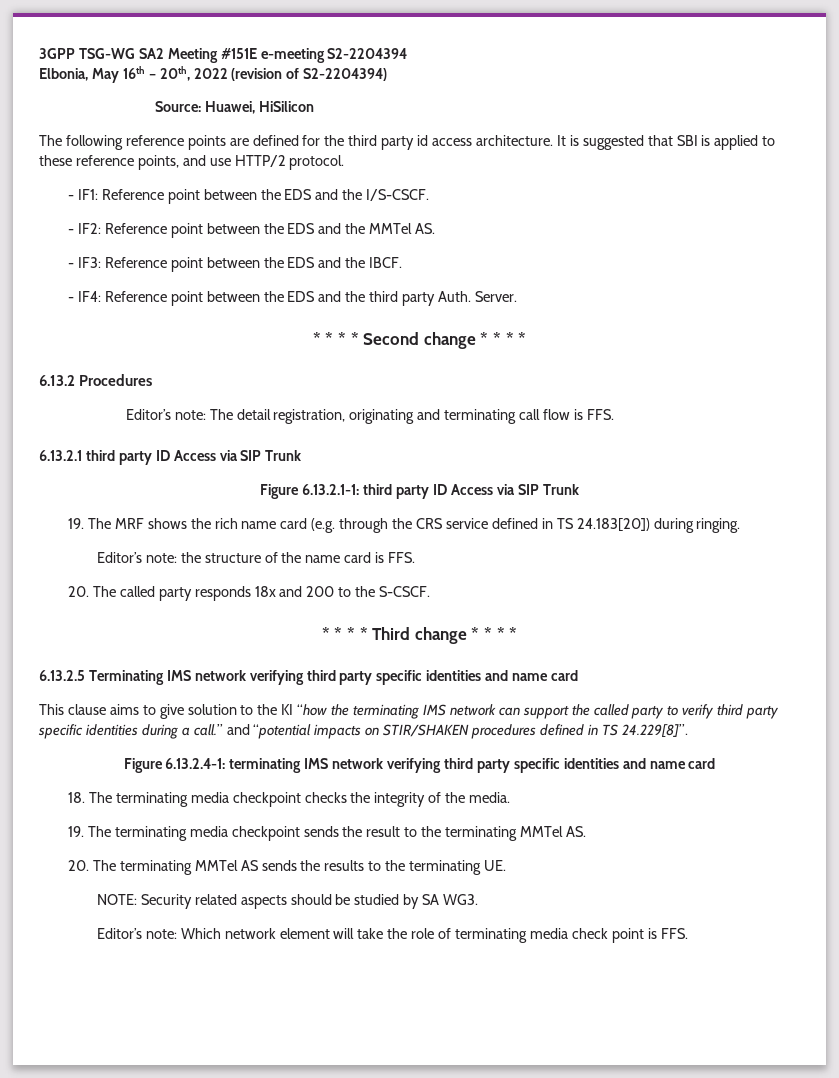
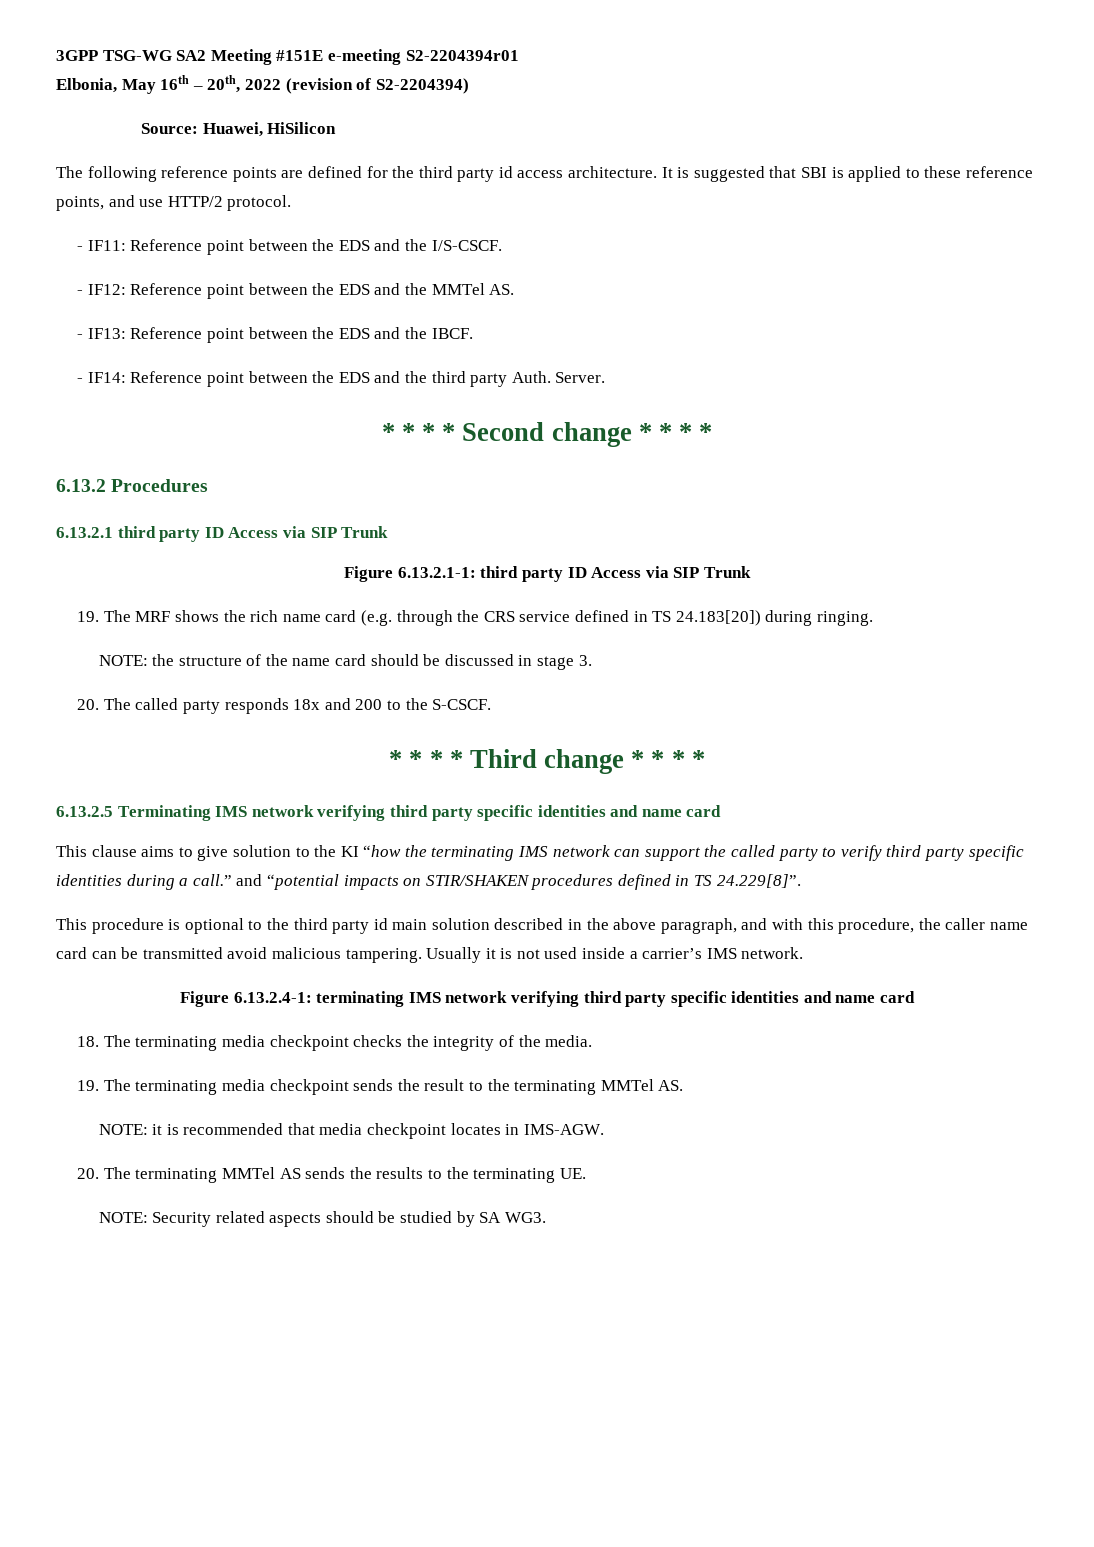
- 3GPP TSG-WG SA2 Meeting #151E e-meeting S2-2204394
+ 3GPP TSG-WG SA2 Meeting #151E e-meeting S2-2204394r01
- - IF1: Reference point between the EDS and the I/S-CSCF.
+ - IF11: Reference point between the EDS and the I/S-CSCF.
- - IF2: Reference point between the EDS and the MMTel AS.
+ - IF12: Reference point between the EDS and the MMTel AS.
- - IF3: Reference point between the EDS and the IBCF.
+ - IF13: Reference point between the EDS and the IBCF.
- - IF4: Reference point between the EDS and the third party Auth.
+ - IF14: Reference point between the EDS and the third party Auth.
- Editor’s note: The detail registration, originating and terminating call flow is FFS.
- Editor’s note: the structure of the name card is FFS.
+ NOTE: the structure of the name card should be discussed in stage 3.
+ This procedure is optional to the third party id main solution described in the above paragraph, and with this procedure, the caller name card can be transmitted avoid malicious tampering. Usually it is not used inside a carrier’s IMS network.
+ NOTE: it is recommended that media checkpoint locates in IMS-AGW.
- Editor’s note: Which network element will take the role of terminating media check point is FFS.

